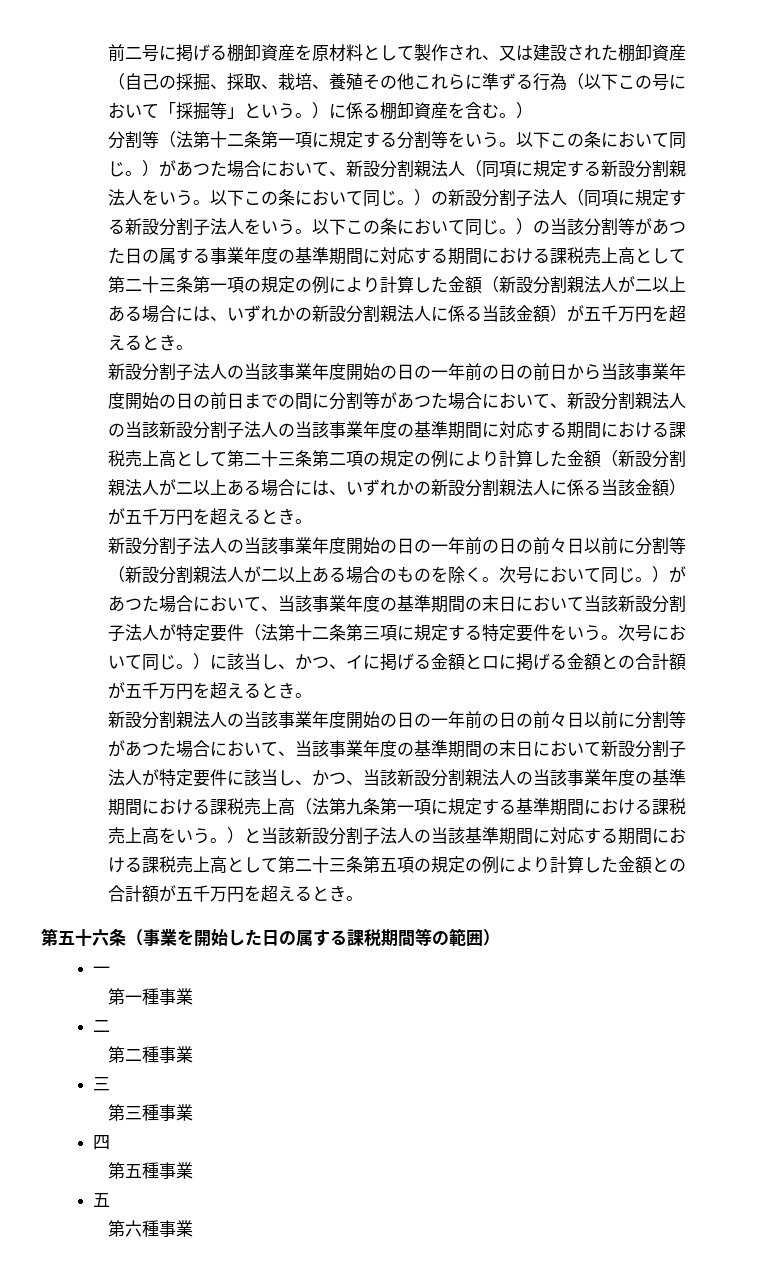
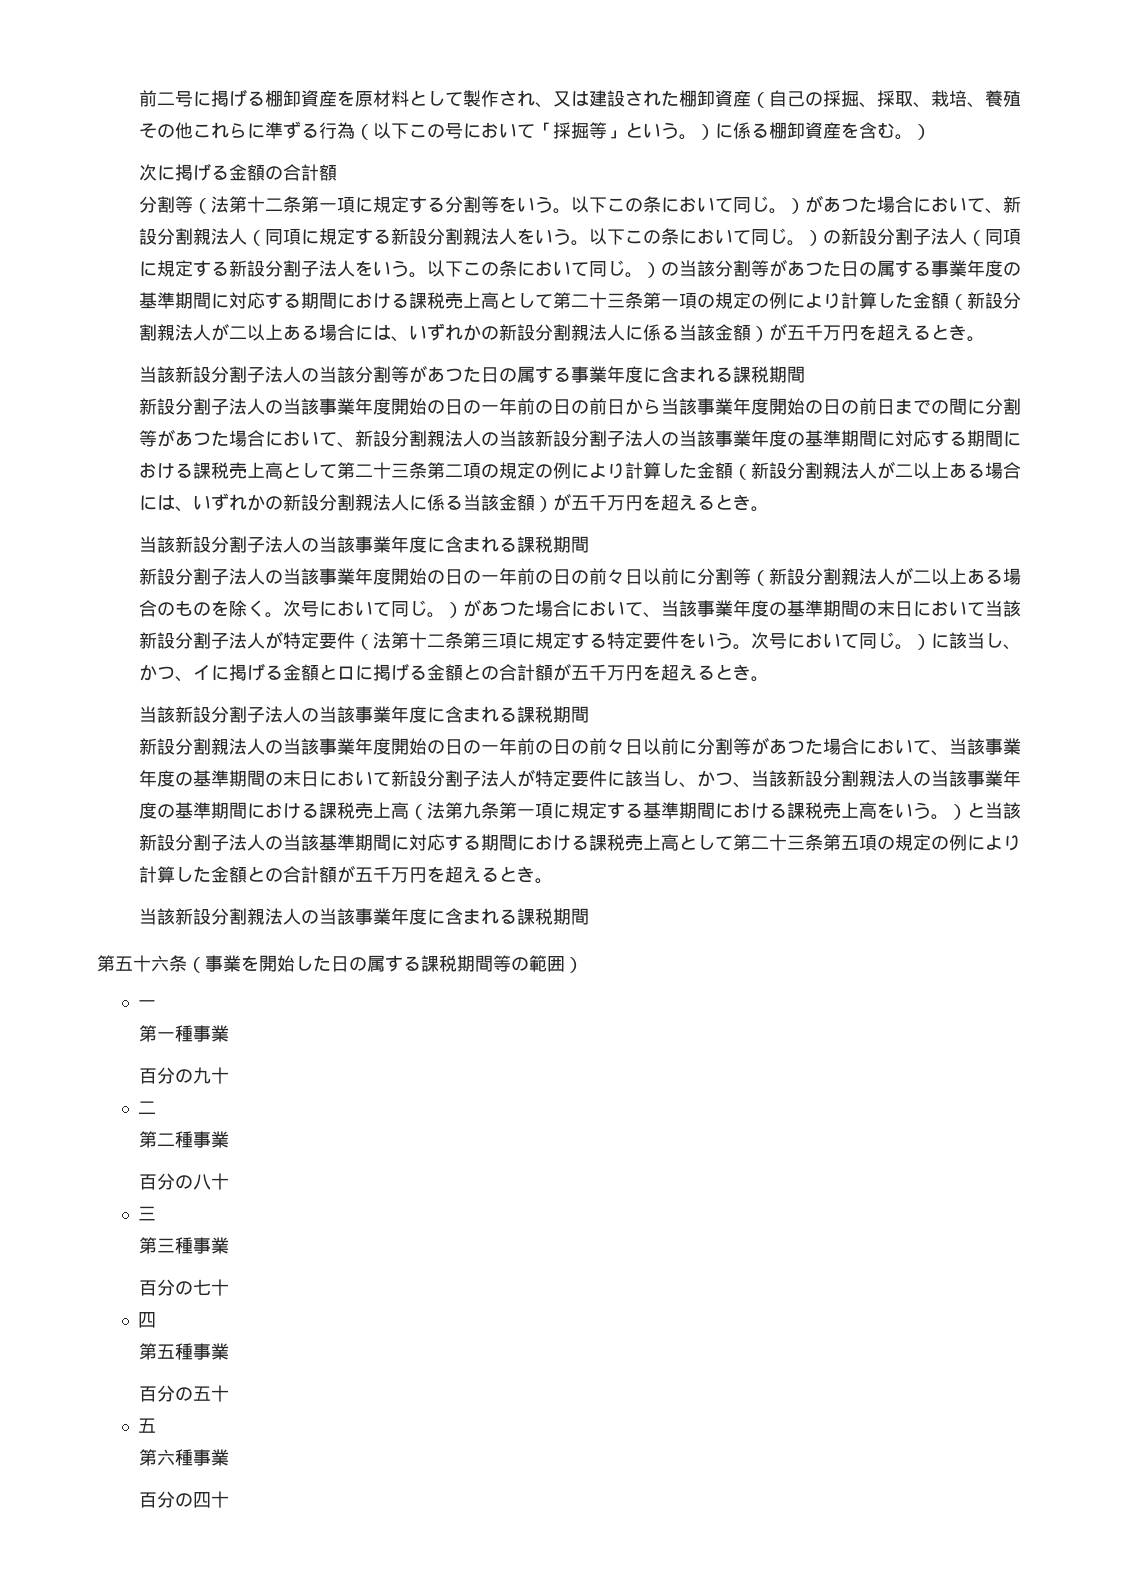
+ 次に掲げる金額の合計額
+ 当該新設分割子法人の当該分割等があつた日の属する事業年度に含まれる課税期間
  新設分割子法人の当該事業年度開始の日の一年前の日の前日から当該事業年度開始の日の前日までの間に分割等があつた場合において、新設分割親法人の当該新設分割子法人の当該事業年度の基準期間に対応する期間における課税売上高として第二十三条第二項の規定の例により計算した金額（新設分割親法人が二以上ある場合には、いずれかの新設分割親法人に係る当該金額）が五千万円を超えるとき。
+ 当該新設分割子法人の当該事業年度に含まれる課税期間
  次号において同じ。）に該当し、かつ、イに掲げる金額とロに掲げる金額との合計額が五千万円を超えるとき。
+ 当該新設分割子法人の当該事業年度に含まれる課税期間
+ 当該新設分割親法人の当該事業年度に含まれる課税期間
+ 百分の九十
+ 百分の八十
+ 百分の七十
+ 百分の五十
+ 百分の四十

